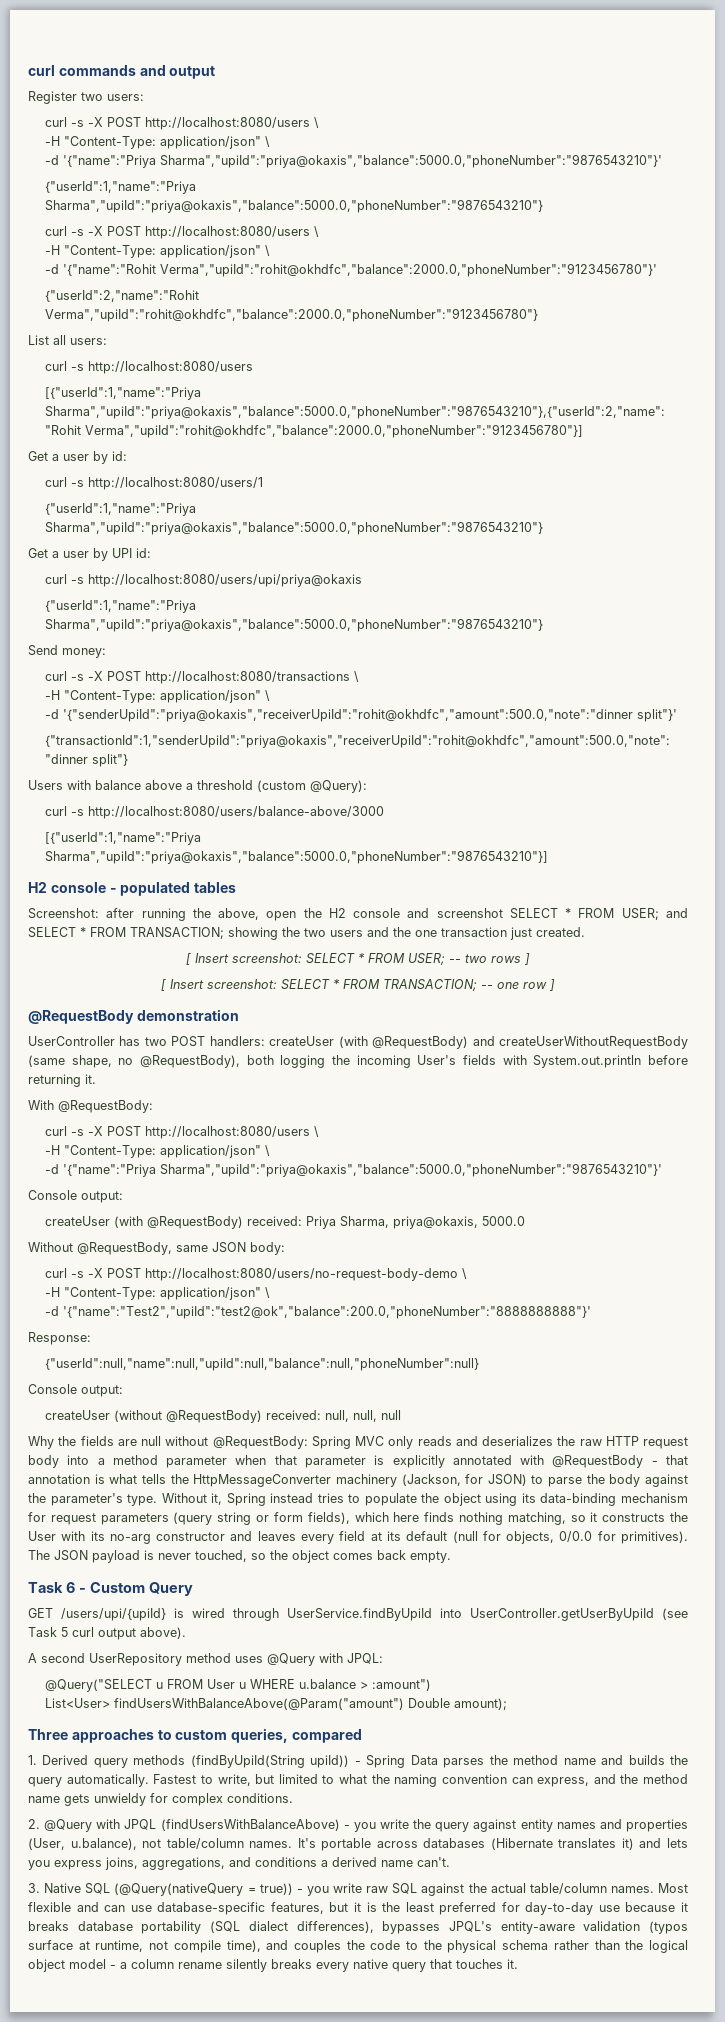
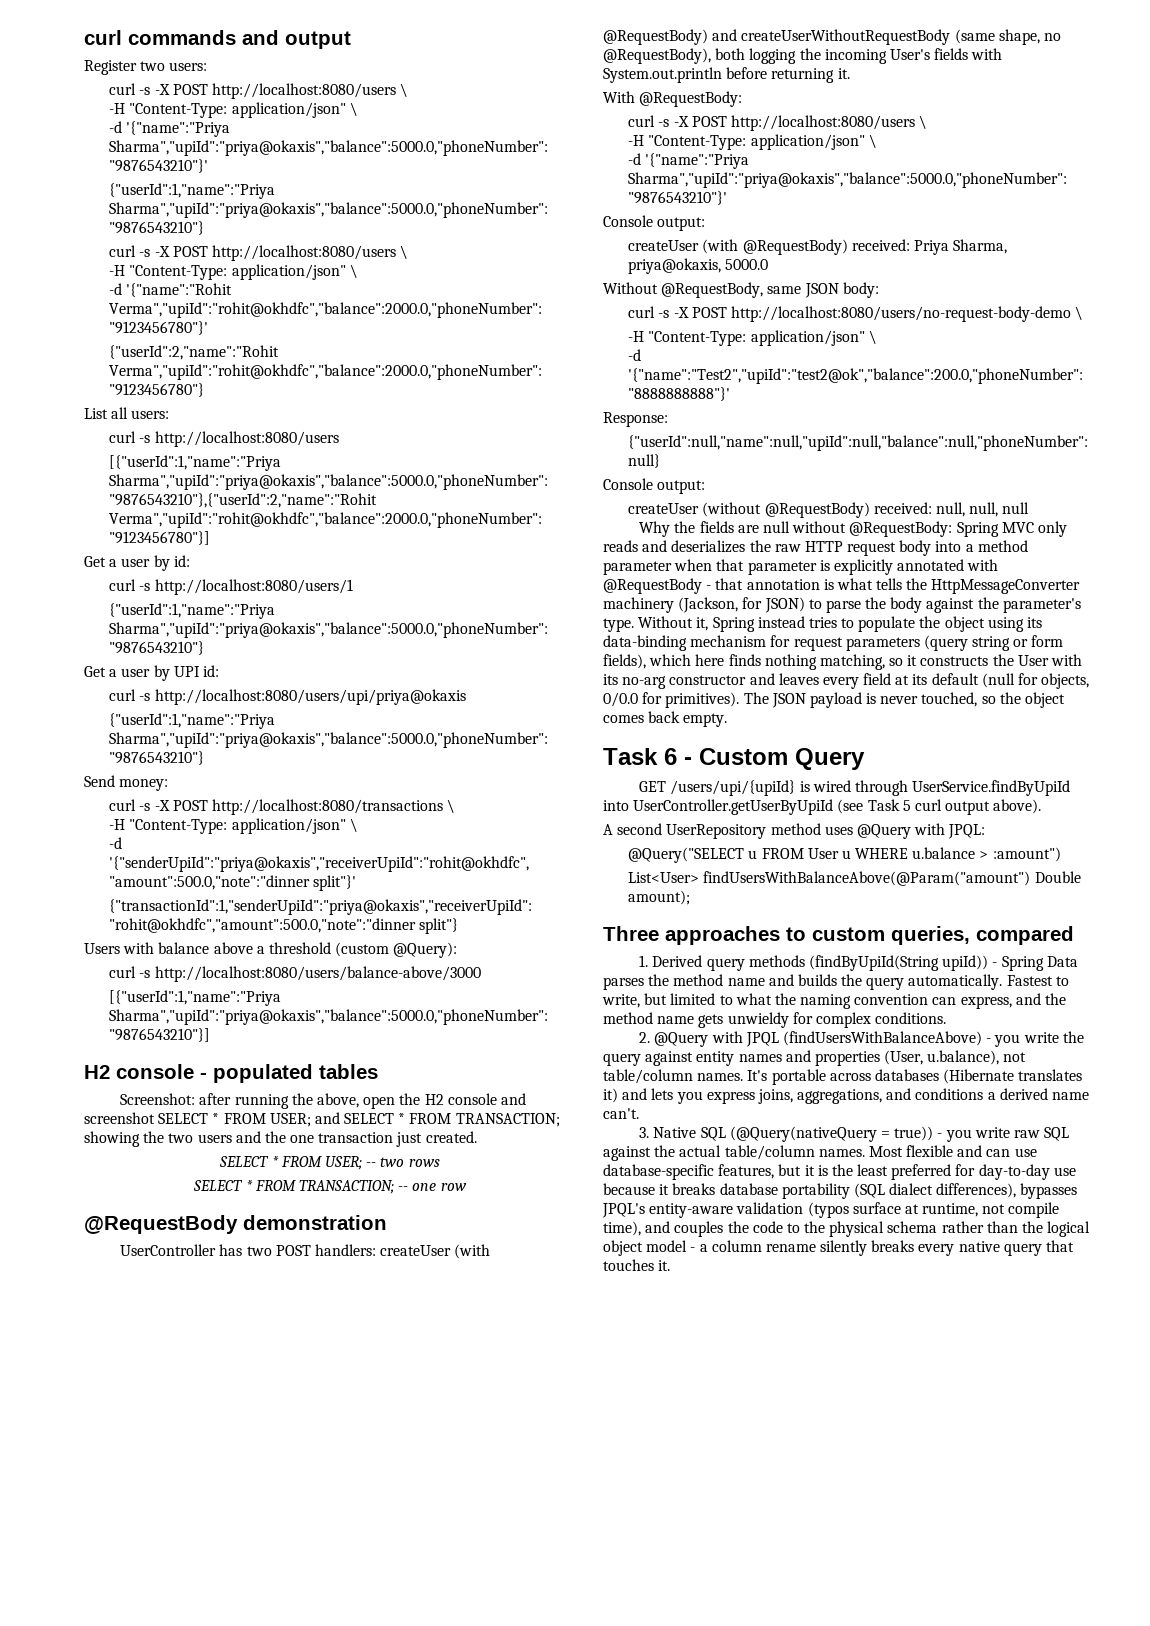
- [ Insert screenshot: SELECT * FROM USER; -- two rows ]
- [ Insert screenshot: SELECT * FROM TRANSACTION; -- one row ]
+ SELECT * FROM USER; -- two rows
+ SELECT * FROM TRANSACTION; -- one row

